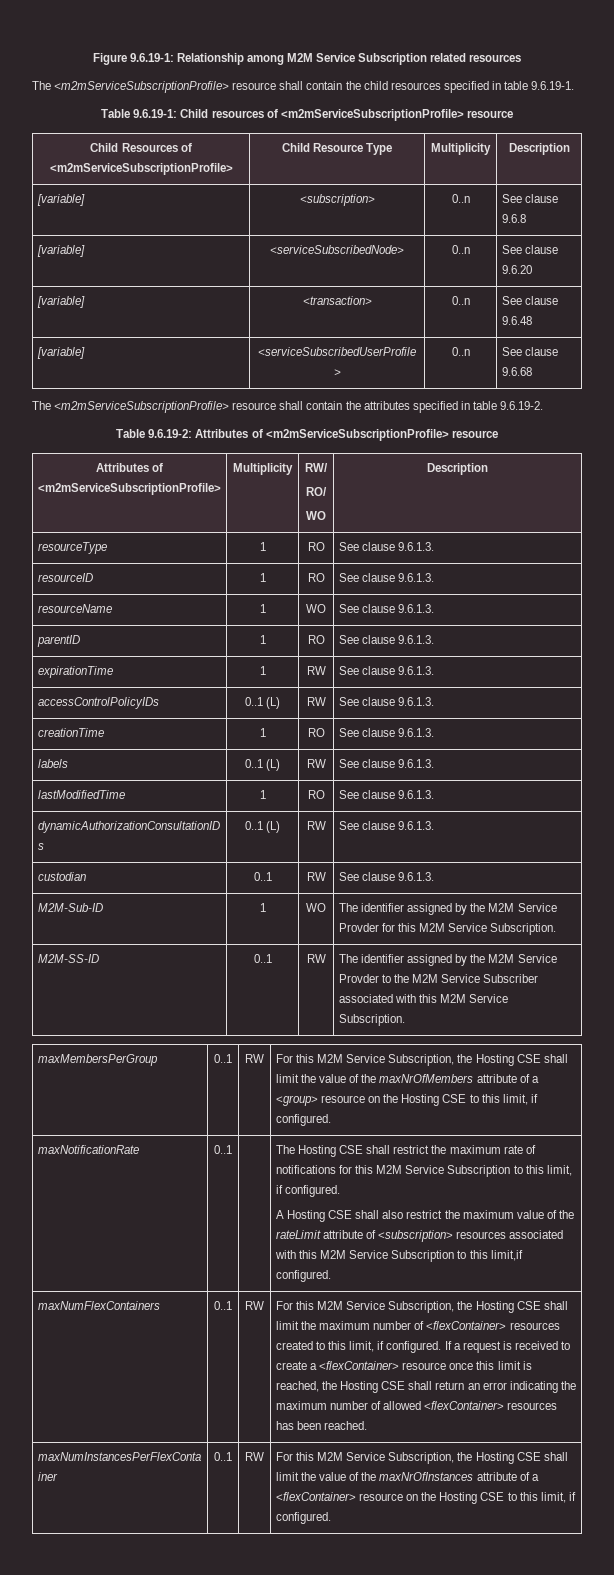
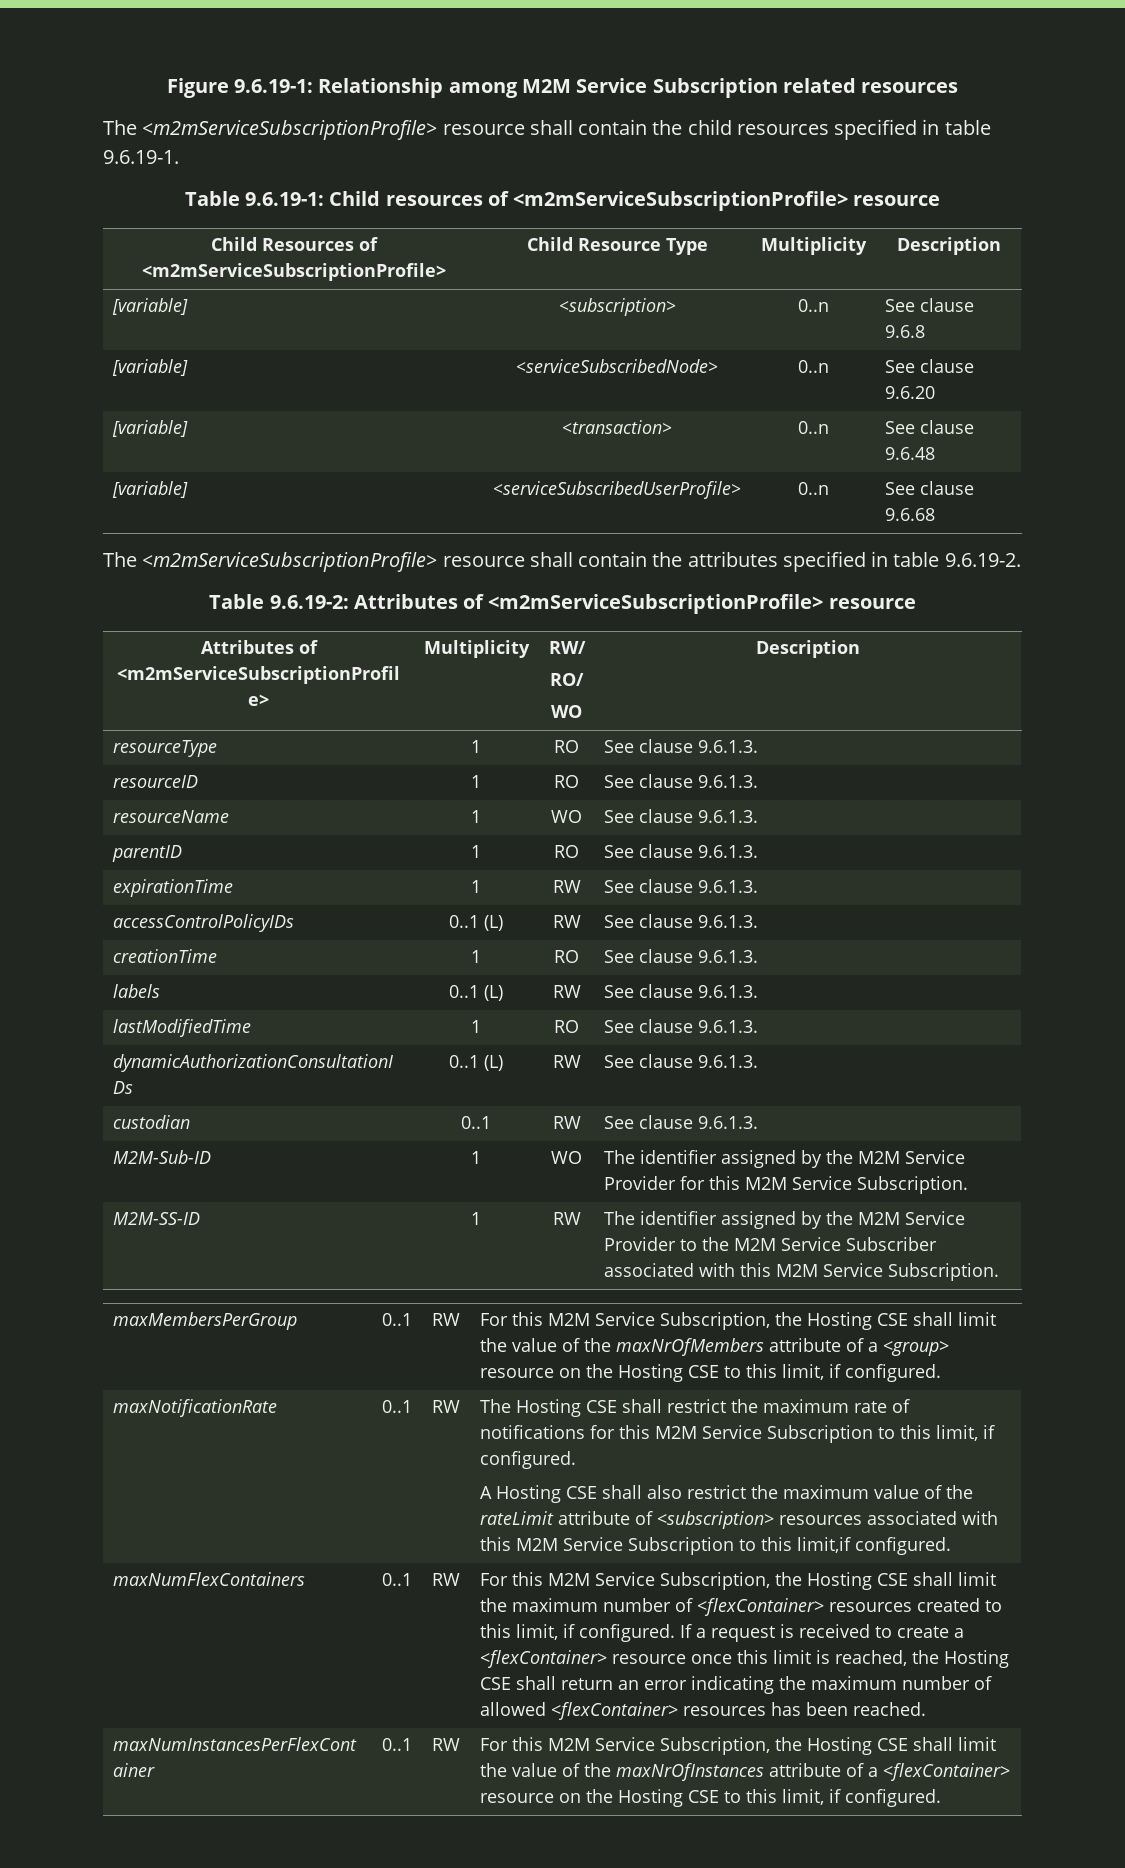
- M2M-Sub-ID | 1 | WO | The identifier assigned by the M2M Service Provder for this M2M Service Subscription.
+ M2M-Sub-ID | 1 | WO | The identifier assigned by the M2M Service Provider for this M2M Service Subscription.
- M2M-SS-ID | 0..1 | RW | The identifier assigned by the M2M Service Provder to the M2M Service Subscriber associated with this M2M Service Subscription.
+ M2M-SS-ID | 1 | RW | The identifier assigned by the M2M Service Provider to the M2M Service Subscriber associated with this M2M Service Subscription.
- maxNotificationRate | 0..1
+ maxNotificationRate | 0..1 | RW

